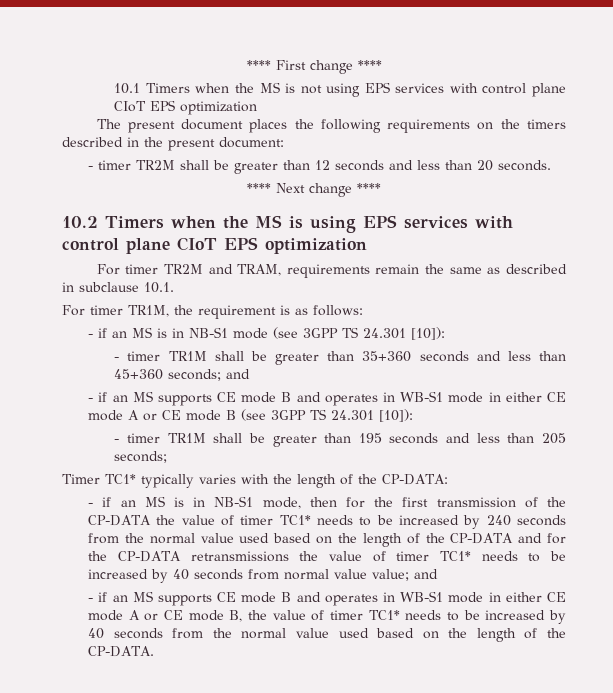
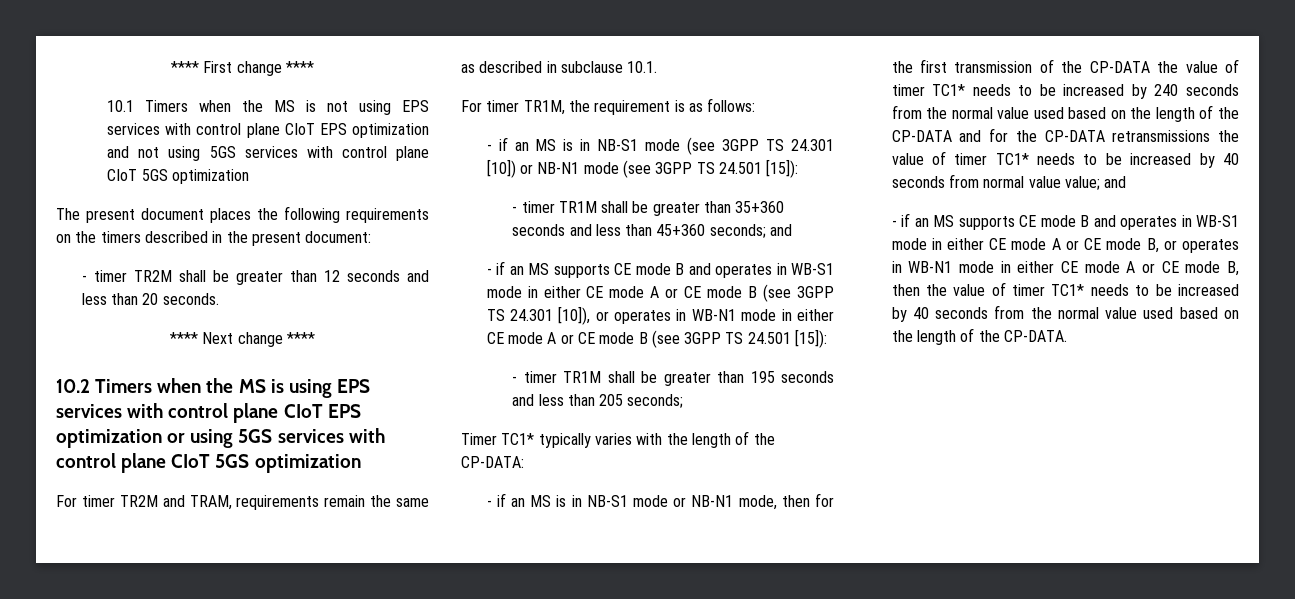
- 10.1 Timers when the MS is not using EPS services with control plane CIoT EPS optimization
+ 10.1 Timers when the MS is not using EPS services with control plane CIoT EPS optimization and not using 5GS services with control plane CIoT 5GS optimization
- 10.2 Timers when the MS is using EPS services with control plane CIoT EPS optimization
+ 10.2 Timers when the MS is using EPS services with control plane CIoT EPS optimization or using 5GS services with control plane CIoT 5GS optimization
- - if an MS is in NB-S1 mode (see 3GPP TS 24.301 [10]):
+ - if an MS is in NB-S1 mode (see 3GPP TS 24.301 [10]) or NB-N1 mode (see 3GPP TS 24.501 [15]):
- - if an MS supports CE mode B and operates in WB-S1 mode in either CE mode A or CE mode B (see 3GPP TS 24.301 [10]):
+ - if an MS supports CE mode B and operates in WB-S1 mode in either CE mode A or CE mode B (see 3GPP TS 24.301 [10]), or operates in WB-N1 mode in either CE mode A or CE mode B (see 3GPP TS 24.501 [15]):
- - if an MS is in NB-S1 mode, then for the first transmission of the CP-DATA the value of timer TC1* needs to be increased by 240 seconds from the normal value used based on the length of the CP-DATA and for the CP-DATA retransmissions the value of timer TC1* needs to be increased by 40 seconds from normal value value;
+ - if an MS is in NB-S1 mode or NB-N1 mode, then for the first transmission of the CP-DATA the value of timer TC1* needs to be increased by 240 seconds from the normal value used based on the length of the CP-DATA and for the CP-DATA retransmissions the value of timer TC1* needs to be increased by 40 seconds from normal value value;
- - if an MS supports CE mode B and operates in WB-S1 mode in either CE mode A or CE mode B, the value of timer TC1* needs to be increased by 40 seconds from the normal value used based on the length of the CP-DATA.
+ - if an MS supports CE mode B and operates in WB-S1 mode in either CE mode A or CE mode B, or operates in WB-N1 mode in either CE mode A or CE mode B, then the value of timer TC1* needs to be increased by 40 seconds from the normal value used based on the length of the CP-DATA.

